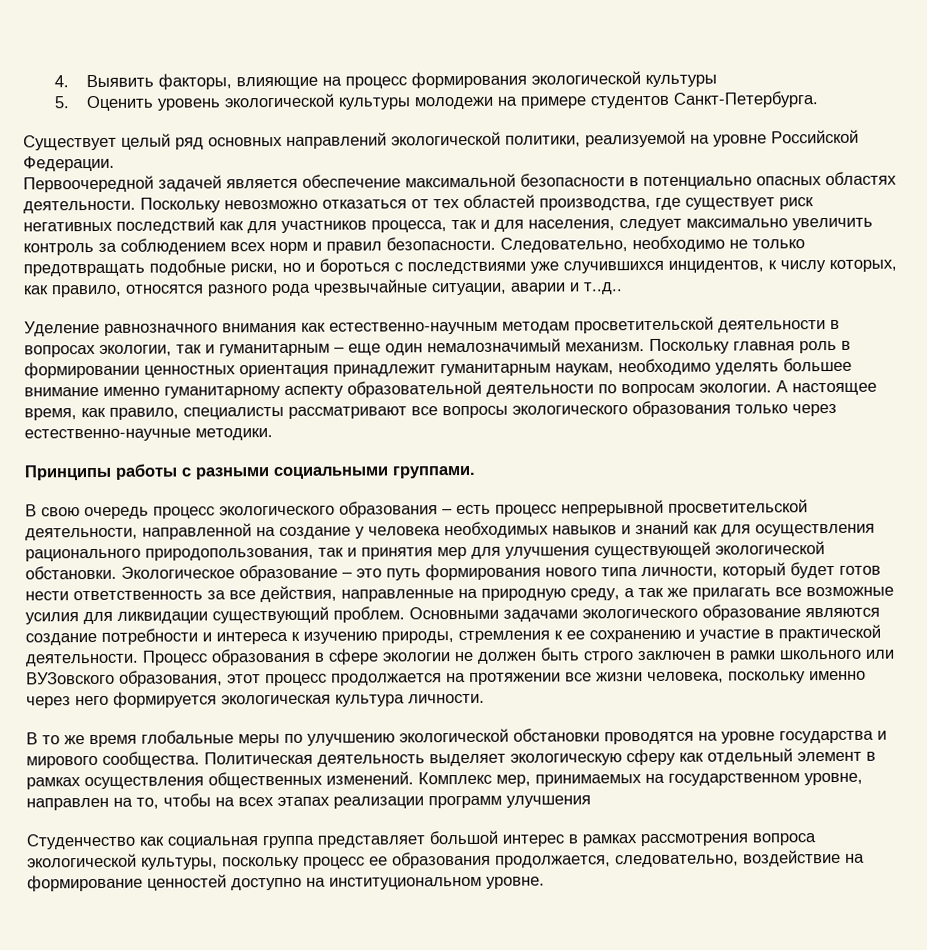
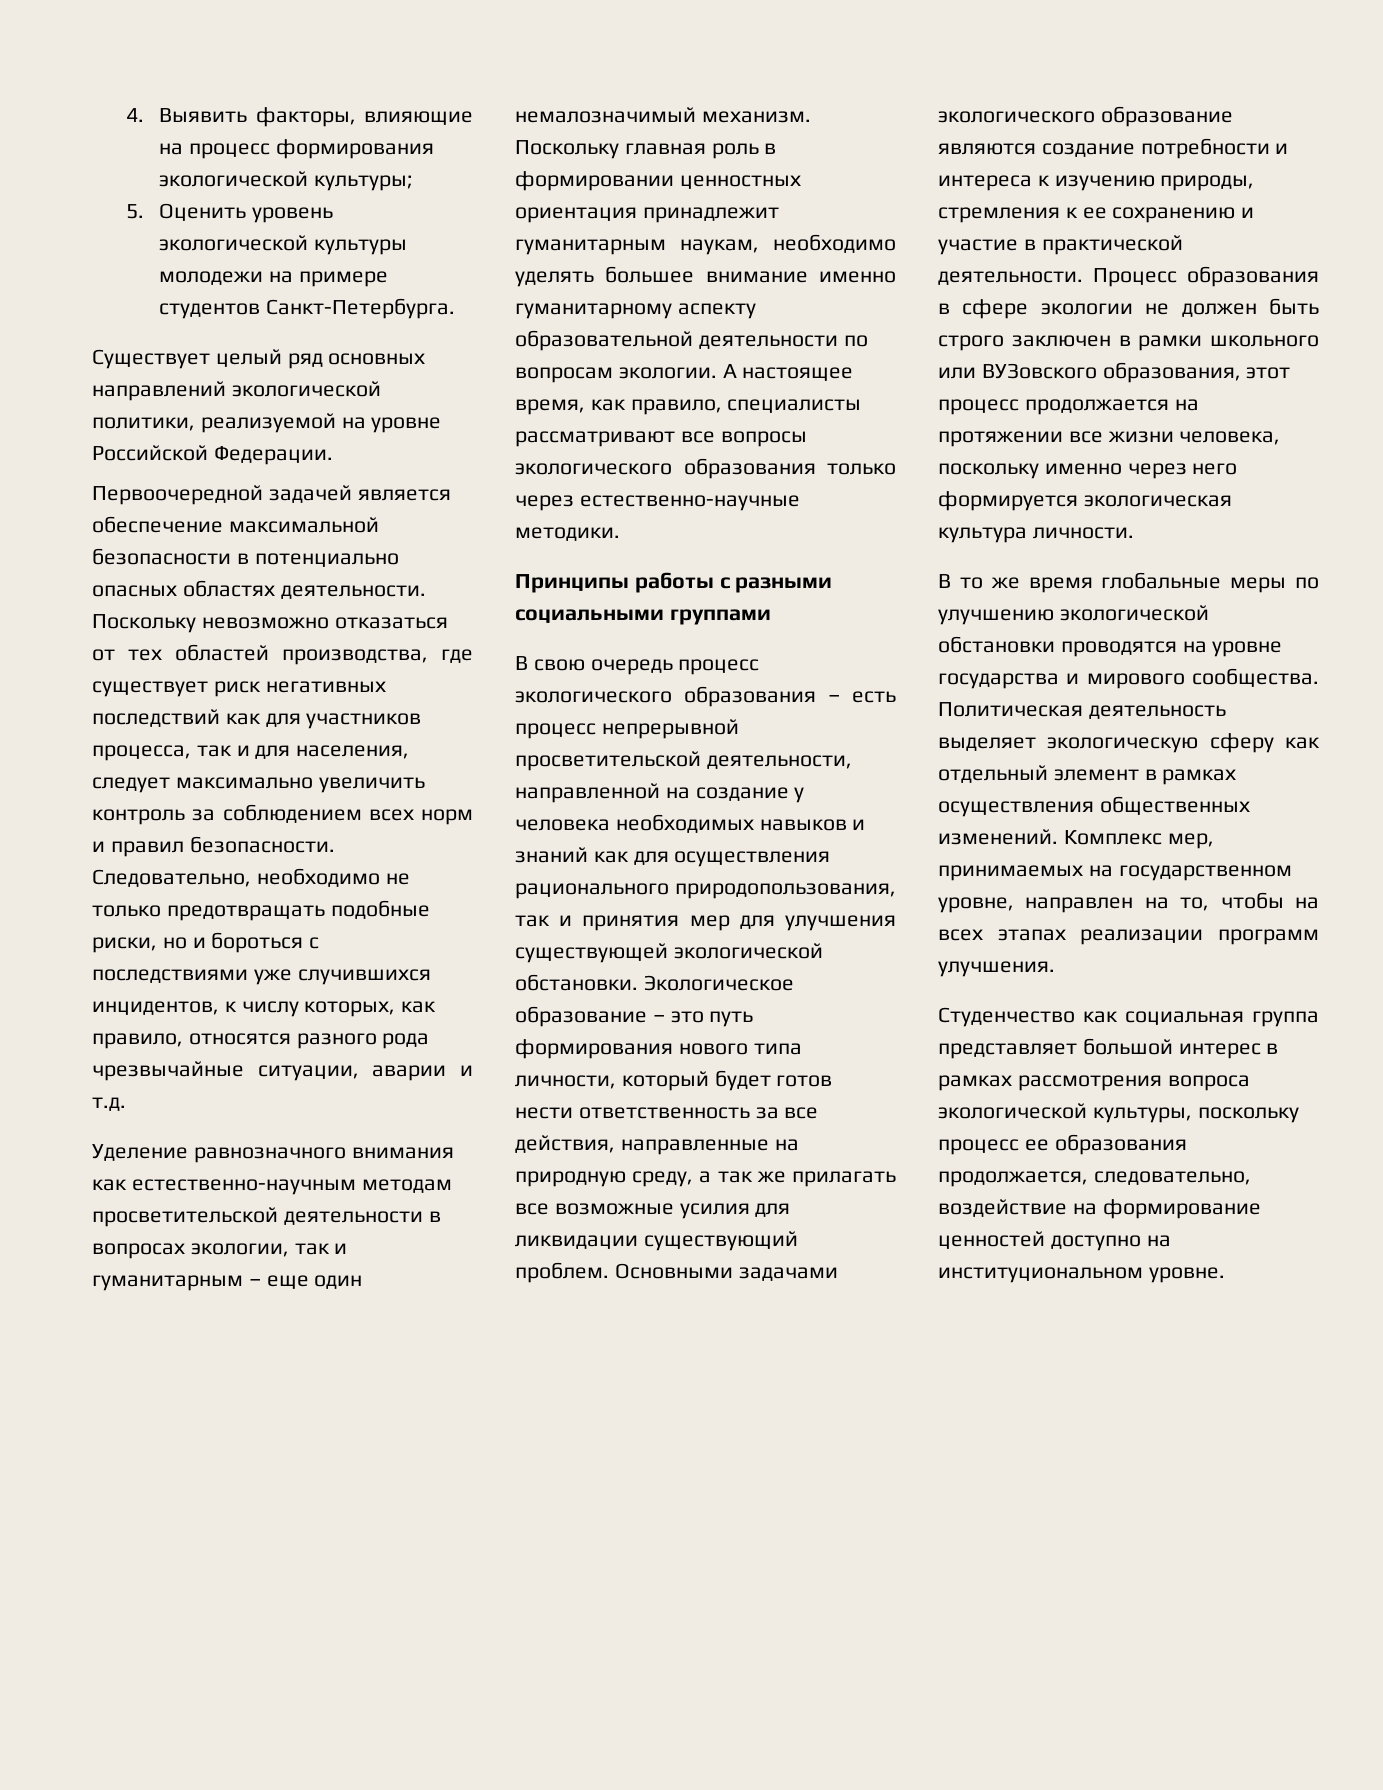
- 4. Выявить факторы, влияющие на процесс формирования экологической культуры
+ 4. Выявить факторы, влияющие на процесс формирования экологической культуры;
- Следовательно, необходимо не только предотвращать подобные риски, но и бороться с последствиями уже случившихся инцидентов, к числу которых, как правило, относятся разного рода чрезвычайные ситуации, аварии и т..д..
+ Следовательно, необходимо не только предотвращать подобные риски, но и бороться с последствиями уже случившихся инцидентов, к числу которых, как правило, относятся разного рода чрезвычайные ситуации, аварии и т.д.
- Принципы работы с разными социальными группами.
+ Принципы работы с разными социальными группами
- Комплекс мер, принимаемых на государственном уровне, направлен на то, чтобы на всех этапах реализации программ улучшения
+ Комплекс мер, принимаемых на государственном уровне, направлен на то, чтобы на всех этапах реализации программ улучшения.

